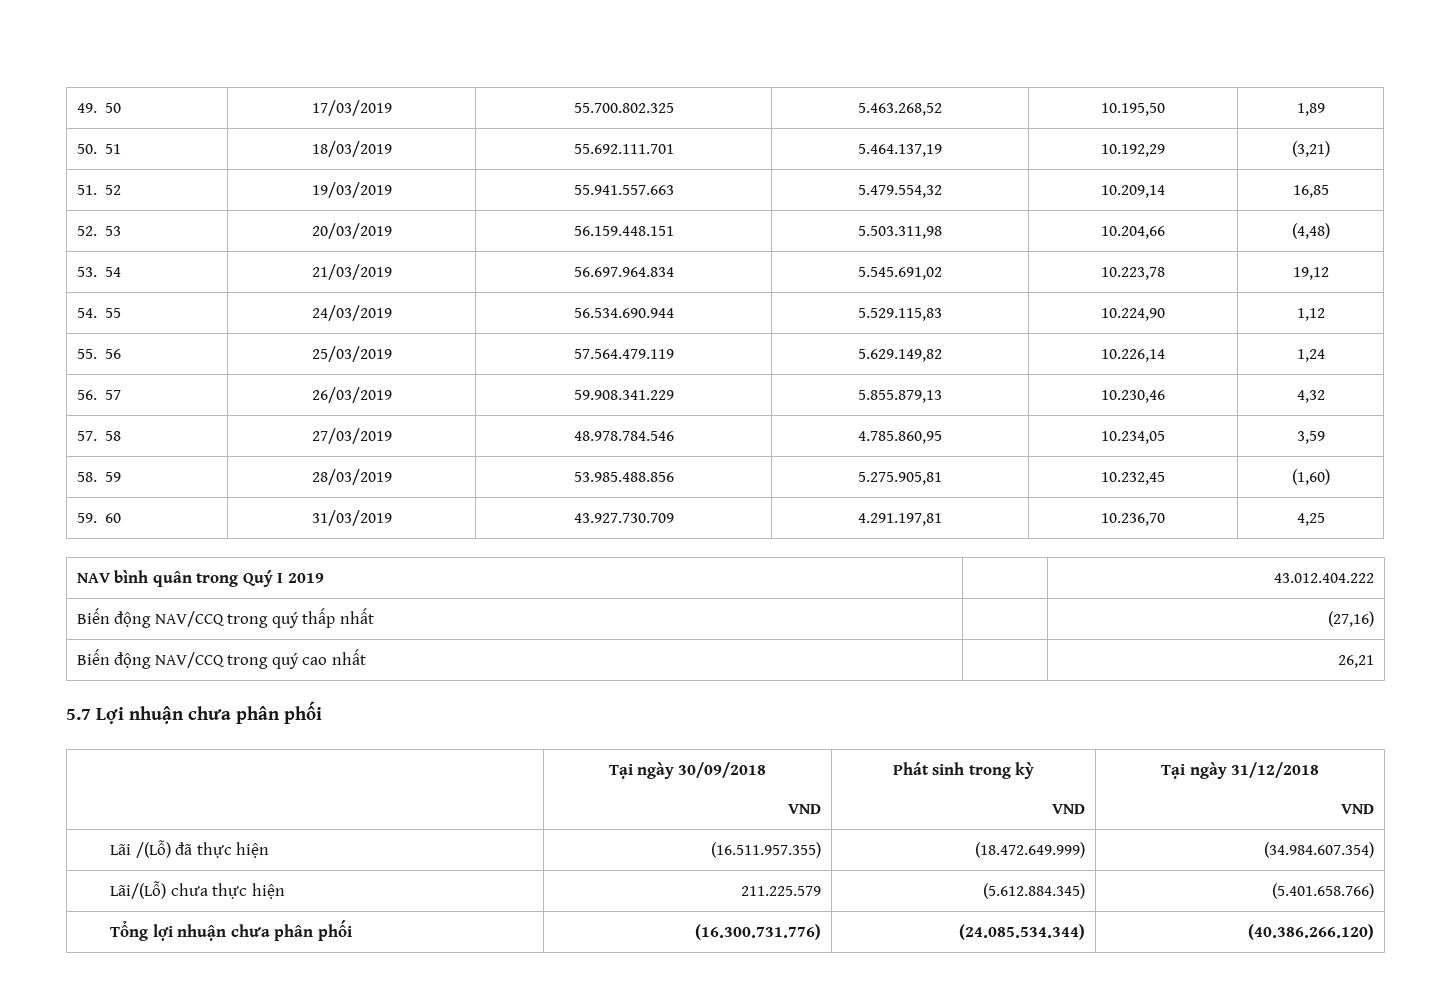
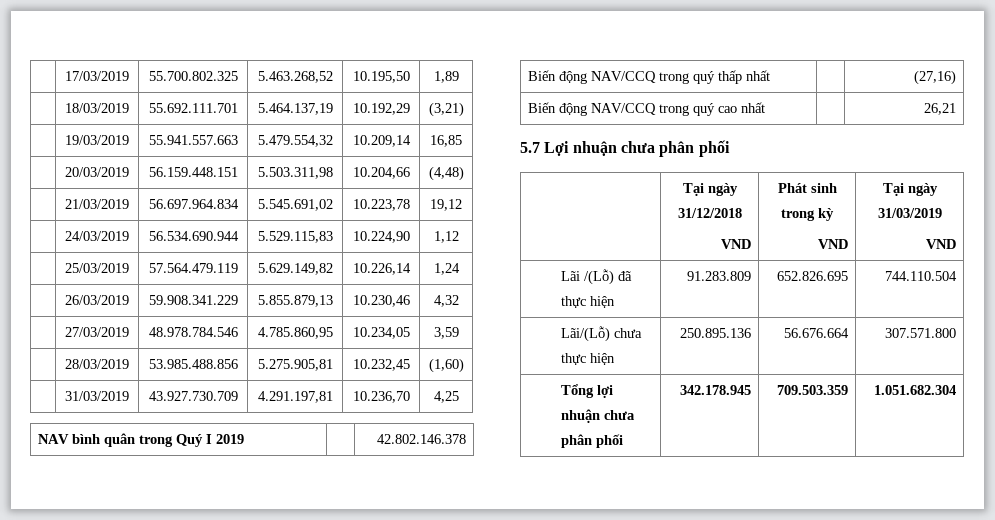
- 49. 50 | 17/03/2019 | 55.700.802.325 | 5.463.268,52 | 10.195,50 | 1,89
+ | 17/03/2019 | 55.700.802.325 | 5.463.268,52 | 10.195,50 | 1,89
- 50. 51 | 18/03/2019 | 55.692.111.701 | 5.464.137,19 | 10.192,29 | (3,21)
+ | 18/03/2019 | 55.692.111.701 | 5.464.137,19 | 10.192,29 | (3,21)
- 51. 52 | 19/03/2019 | 55.941.557.663 | 5.479.554,32 | 10.209,14 | 16,85
+ | 19/03/2019 | 55.941.557.663 | 5.479.554,32 | 10.209,14 | 16,85
- 52. 53 | 20/03/2019 | 56.159.448.151 | 5.503.311,98 | 10.204,66 | (4,48)
+ | 20/03/2019 | 56.159.448.151 | 5.503.311,98 | 10.204,66 | (4,48)
- 53. 54 | 21/03/2019 | 56.697.964.834 | 5.545.691,02 | 10.223,78 | 19,12
+ | 21/03/2019 | 56.697.964.834 | 5.545.691,02 | 10.223,78 | 19,12
- 54. 55 | 24/03/2019 | 56.534.690.944 | 5.529.115,83 | 10.224,90 | 1,12
+ | 24/03/2019 | 56.534.690.944 | 5.529.115,83 | 10.224,90 | 1,12
- 55. 56 | 25/03/2019 | 57.564.479.119 | 5.629.149,82 | 10.226,14 | 1,24
+ | 25/03/2019 | 57.564.479.119 | 5.629.149,82 | 10.226,14 | 1,24
- 56. 57 | 26/03/2019 | 59.908.341.229 | 5.855.879,13 | 10.230,46 | 4,32
+ | 26/03/2019 | 59.908.341.229 | 5.855.879,13 | 10.230,46 | 4,32
- 57. 58 | 27/03/2019 | 48.978.784.546 | 4.785.860,95 | 10.234,05 | 3,59
+ | 27/03/2019 | 48.978.784.546 | 4.785.860,95 | 10.234,05 | 3,59
- 58. 59 | 28/03/2019 | 53.985.488.856 | 5.275.905,81 | 10.232,45 | (1,60)
+ | 28/03/2019 | 53.985.488.856 | 5.275.905,81 | 10.232,45 | (1,60)
- 59. 60 | 31/03/2019 | 43.927.730.709 | 4.291.197,81 | 10.236,70 | 4,25
+ | 31/03/2019 | 43.927.730.709 | 4.291.197,81 | 10.236,70 | 4,25
- NAV bình quân trong Quý I 2019 | | 43.012.404.222
+ NAV bình quân trong Quý I 2019 | | 42.802.146.378
- | Tại ngày 30/09/2018
+ | Tại ngày 31/12/2018
  VND | Phát sinh trong kỳ
- VND | Tại ngày 31/12/2018
+ VND | Tại ngày 31/03/2019
- Lãi /(Lỗ) đã thực hiện | (16.511.957.355) | (18.472.649.999) | (34.984.607.354)
+ Lãi /(Lỗ) đã thực hiện | 91.283.809 | 652.826.695 | 744.110.504
- Lãi/(Lỗ) chưa thực hiện | 211.225.579 | (5.612.884.345) | (5.401.658.766)
+ Lãi/(Lỗ) chưa thực hiện | 250.895.136 | 56.676.664 | 307.571.800
- Tổng lợi nhuận chưa phân phối | (16.300.731.776) | (24.085.534.344) | (40.386.266.120)
+ Tổng lợi nhuận chưa phân phối | 342.178.945 | 709.503.359 | 1.051.682.304

